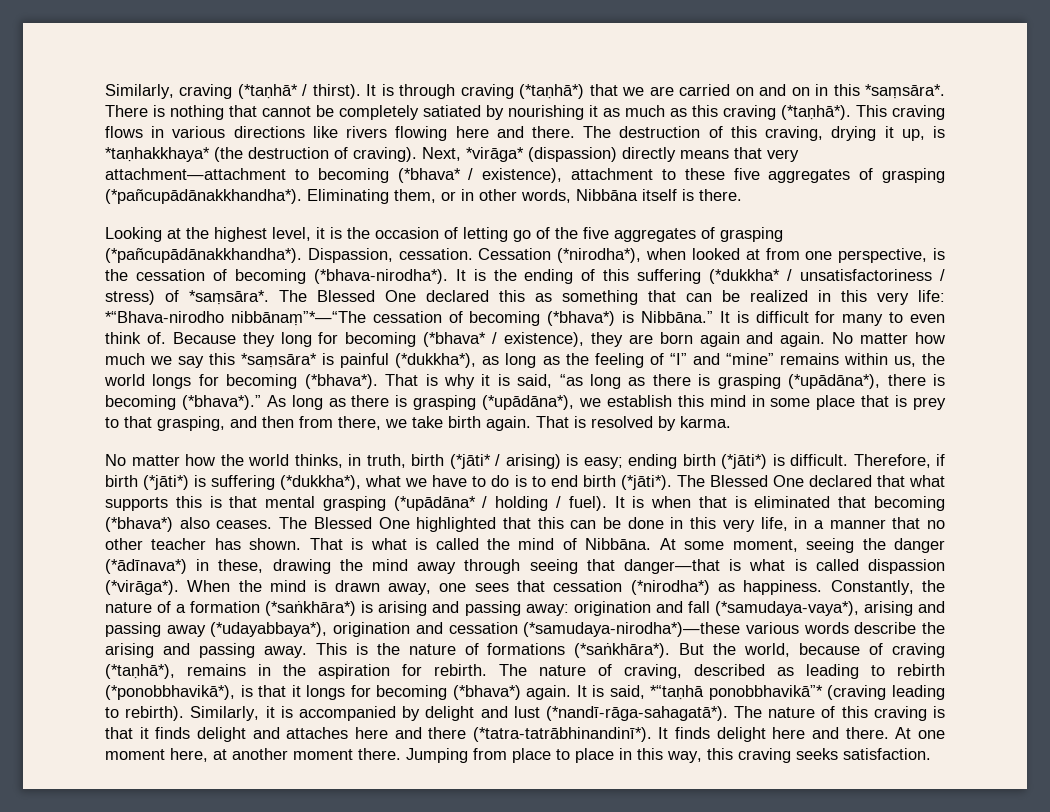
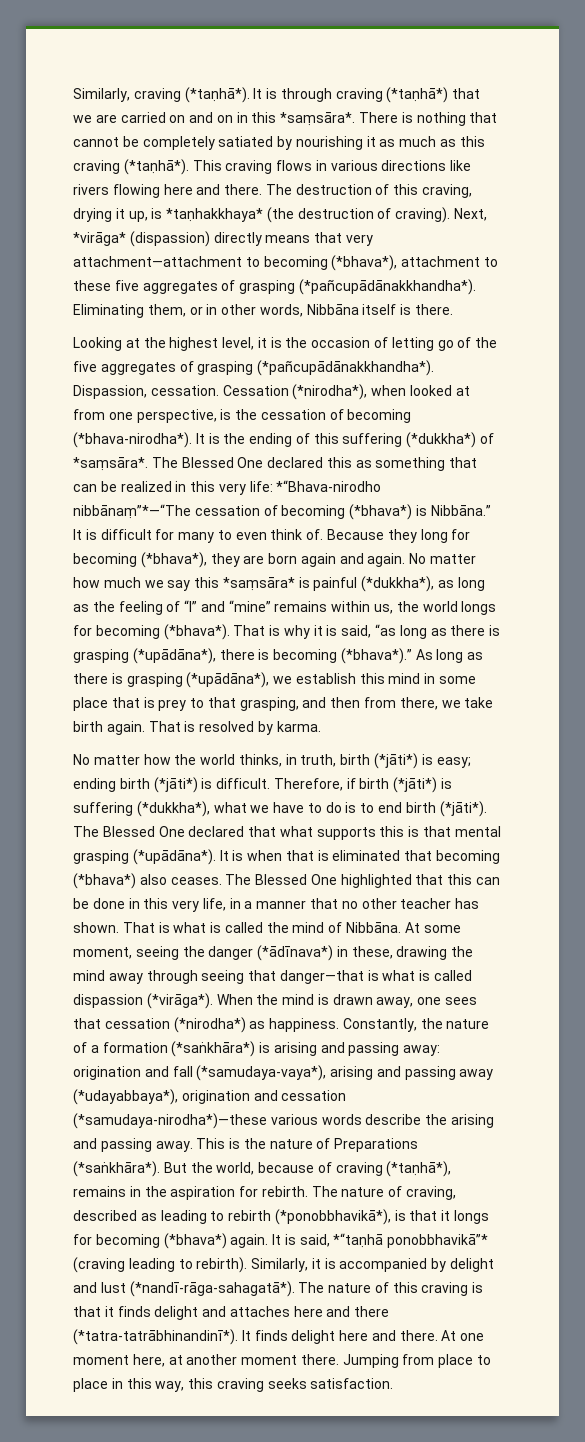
- Similarly, craving (*taṇhā* / thirst).
+ Similarly, craving (*taṇhā*).
- Next, *virāga* (dispassion) directly means that very attachment—attachment to becoming (*bhava* / existence), attachment to these five aggregates of grasping (*pañcupādānakkhandha*).
+ Next, *virāga* (dispassion) directly means that very attachment—attachment to becoming (*bhava*), attachment to these five aggregates of grasping (*pañcupādānakkhandha*).
- It is the ending of this suffering (*dukkha* / unsatisfactoriness / stress) of *saṃsāra*.
+ It is the ending of this suffering (*dukkha*) of *saṃsāra*.
- Because they long for becoming (*bhava* / existence), they are born again and again.
+ Because they long for becoming (*bhava*), they are born again and again.
- No matter how the world thinks, in truth, birth (*jāti* / arising) is easy; ending birth (*jāti*) is difficult.
+ No matter how the world thinks, in truth, birth (*jāti*) is easy; ending birth (*jāti*) is difficult.
- The Blessed One declared that what supports this is that mental grasping (*upādāna* / holding / fuel).
+ The Blessed One declared that what supports this is that mental grasping (*upādāna*).
- This is the nature of formations (*saṅkhāra*).
+ This is the nature of Preparations (*saṅkhāra*).

